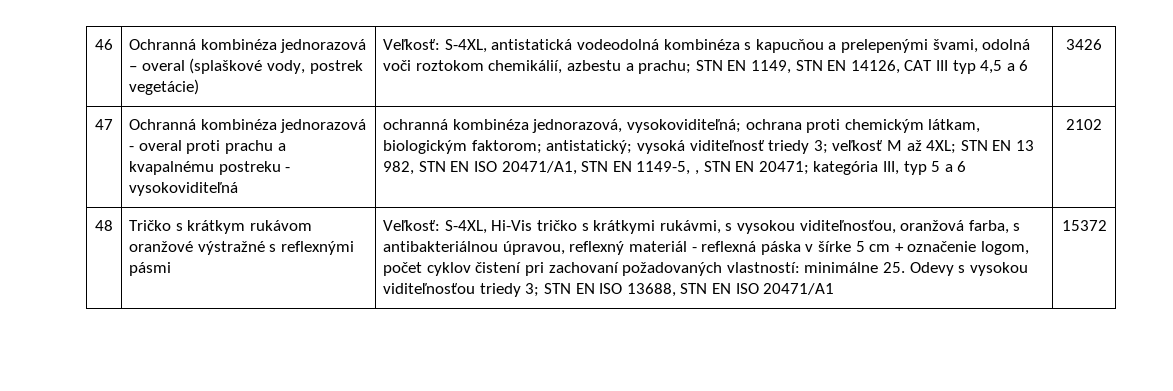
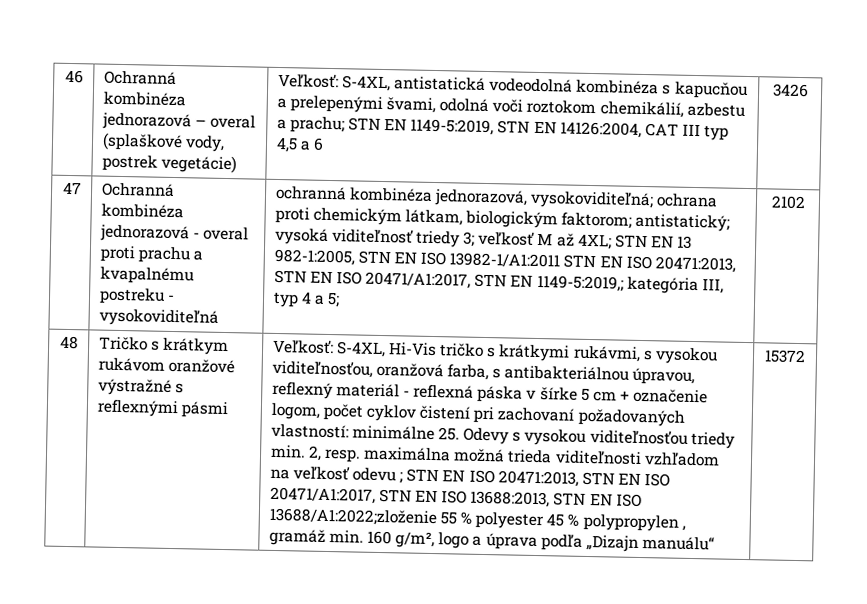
- 46 | Ochranná kombinéza jednorazová – overal (splaškové vody, postrek vegetácie) | Veľkosť: S-4XL, antistatická vodeodolná kombinéza s kapucňou a prelepenými švami, odolná voči roztokom chemikálií, azbestu a prachu; STN EN 1149, STN EN 14126, CAT III typ 4,5 a 6 | 3426
+ 46 | Ochranná kombinéza jednorazová – overal (splaškové vody, postrek vegetácie) | Veľkosť: S-4XL, antistatická vodeodolná kombinéza s kapucňou a prelepenými švami, odolná voči roztokom chemikálií, azbestu a prachu; STN EN 1149-5:2019, STN EN 14126:2004, CAT III typ 4,5 a 6 | 3426
- ochranná kombinéza jednorazová, vysokoviditeľná; ochrana proti chemickým látkam, biologickým faktorom; antistatický; vysoká viditeľnosť triedy 3; veľkosť M až 4XL; STN EN 13 982, STN EN ISO 20471/A1, STN EN 1149-5, , STN EN 20471; kategória III, typ 5 a 6
+ ochranná kombinéza jednorazová, vysokoviditeľná; ochrana proti chemickým látkam, biologickým faktorom; antistatický; vysoká viditeľnosť triedy 3; veľkosť M až 4XL; STN EN 13 982-1:2005, STN EN ISO 13982-1/A1:2011 STN EN ISO 20471:2013, STN EN ISO 20471/A1:2017, STN EN 1149-5:2019,; kategória III, typ 4 a 5;
- Veľkosť: S-4XL, Hi-Vis tričko s krátkymi rukávmi, s vysokou viditeľnosťou, oranžová farba, s antibakteriálnou úpravou, reflexný materiál - reflexná páska v šírke 5 cm + označenie logom, počet cyklov čistení pri zachovaní požadovaných vlastností: minimálne 25. Odevy s vysokou viditeľnosťou triedy 3; STN EN ISO 13688, STN EN ISO 20471/A1
+ Veľkosť: S-4XL, Hi-Vis tričko s krátkymi rukávmi, s vysokou viditeľnosťou, oranžová farba, s antibakteriálnou úpravou, reflexný materiál - reflexná páska v šírke 5 cm + označenie logom, počet cyklov čistení pri zachovaní požadovaných vlastností: minimálne 25. Odevy s vysokou viditeľnosťou triedy min. 2, resp. maximálna možná trieda viditeľnosti vzhľadom na veľkosť odevu ; STN EN ISO 20471:2013, STN EN ISO 20471/A1:2017, STN EN ISO 13688:2013, STN EN ISO 13688/A1:2022;zloženie 55 % polyester 45 % polypropylen , gramáž min. 160 g/m², logo a úprava podľa „Dizajn manuálu“

